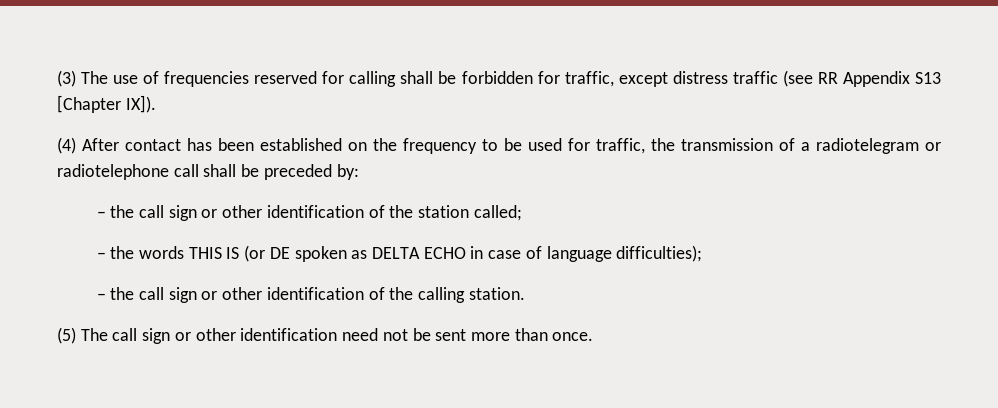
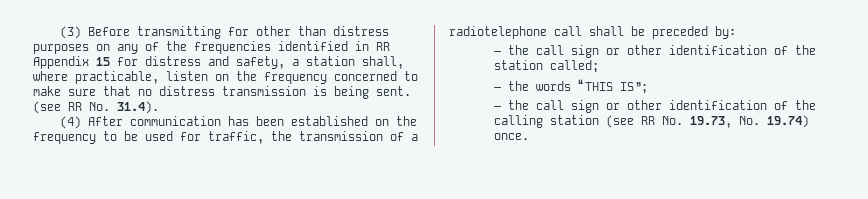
- (3) The use of frequencies reserved for calling shall be forbidden for traffic, except distress traffic (see RR Appendix S13 [Chapter IX]).
+ (3) Before transmitting for other than distress purposes on any of the frequencies identified in RR Appendix 15 for distress and safety, a station shall, where practicable, listen on the frequency concerned to make sure that no distress transmission is being sent. (see RR No. 31.4).
- (4) After contact has been established on the frequency to be used for traffic, the transmission of a radiotelegram or radiotelephone call shall be preceded by:
+ (4) After communication has been established on the frequency to be used for traffic, the transmission of a radiotelephone call shall be preceded by:
- – the words THIS IS (or DE spoken as DELTA ECHO in case of language difficulties);
+ – the words “THIS IS”;
- – the call sign or other identification of the calling station.
- (5) The call sign or other identification need not be sent more than once.
+ – the call sign or other identification of the calling station (see RR No. 19.73, No. 19.74) once.

